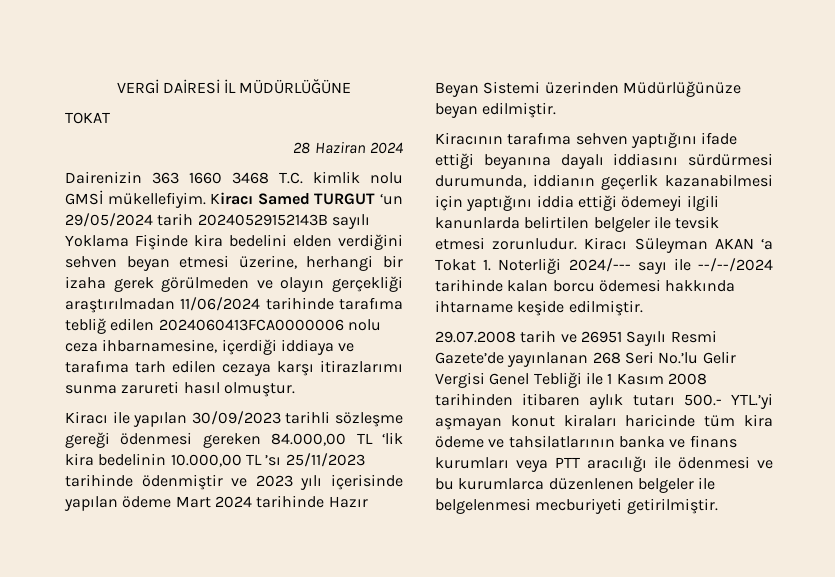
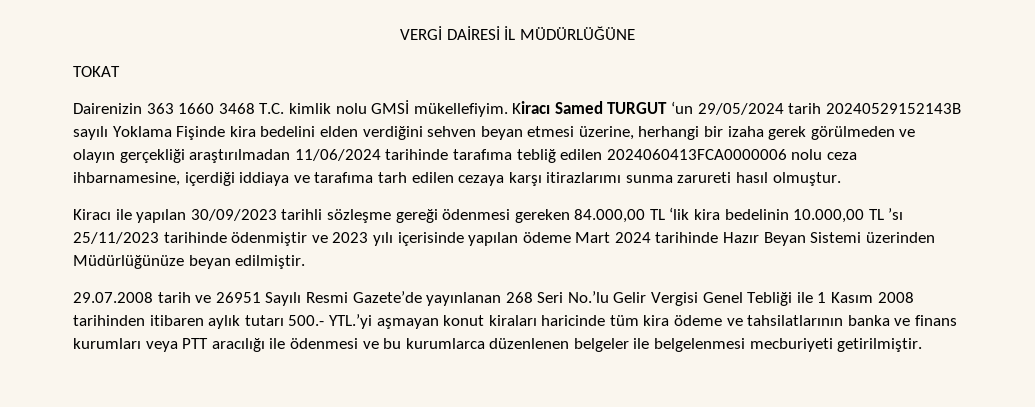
- 28 Haziran 2024
- Kiracının tarafıma sehven yaptığını ifade ettiği beyanına dayalı iddiasını sürdürmesi durumunda, iddianın geçerlik kazanabilmesi için yaptığını iddia ettiği ödemeyi ilgili kanunlarda belirtilen belgeler ile tevsik etmesi zorunludur. Kiracı Süleyman AKAN ‘a Tokat 1. Noterliği 2024/--- sayı ile --/--/2024 tarihinde kalan borcu ödemesi hakkında ihtarname keşide edilmiştir.

